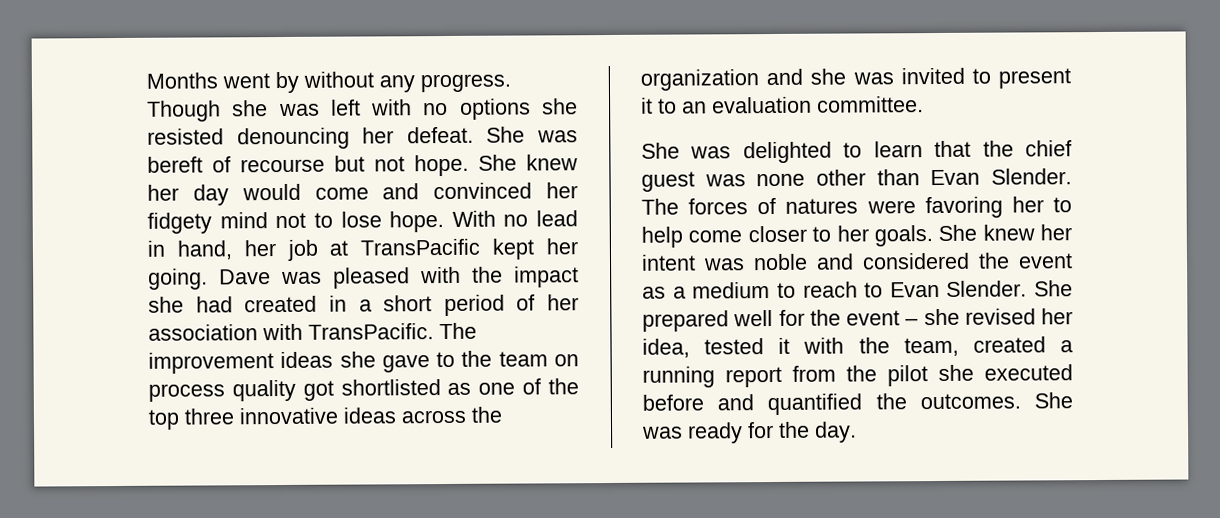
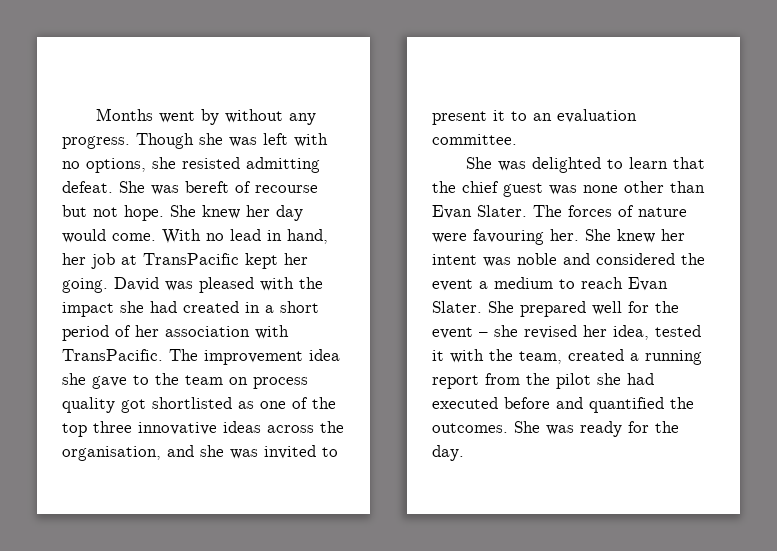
- Though she was left with no options she resisted denouncing her defeat.
+ Though she was left with no options, she resisted admitting defeat.
- She knew her day would come and convinced her fidgety mind not to lose hope.
+ She knew her day would come.
- Dave was pleased with the impact she had created in a short period of her association with TransPacific.
+ David was pleased with the impact she had created in a short period of her association with TransPacific.
- The improvement ideas she gave to the team on process quality got shortlisted as one of the top three innovative ideas across the organization and she was invited to present it to an evaluation committee.
+ The improvement idea she gave to the team on process quality got shortlisted as one of the top three innovative ideas across the organisation, and she was invited to present it to an evaluation committee.
- She was delighted to learn that the chief guest was none other than Evan Slender.
+ She was delighted to learn that the chief guest was none other than Evan Slater.
- The forces of natures were favoring her to help come closer to her goals.
+ The forces of nature were favouring her.
- She knew her intent was noble and considered the event as a medium to reach to Evan Slender.
+ She knew her intent was noble and considered the event a medium to reach Evan Slater.
- She prepared well for the event – she revised her idea, tested it with the team, created a running report from the pilot she executed before and quantified the outcomes.
+ She prepared well for the event – she revised her idea, tested it with the team, created a running report from the pilot she had executed before and quantified the outcomes.

